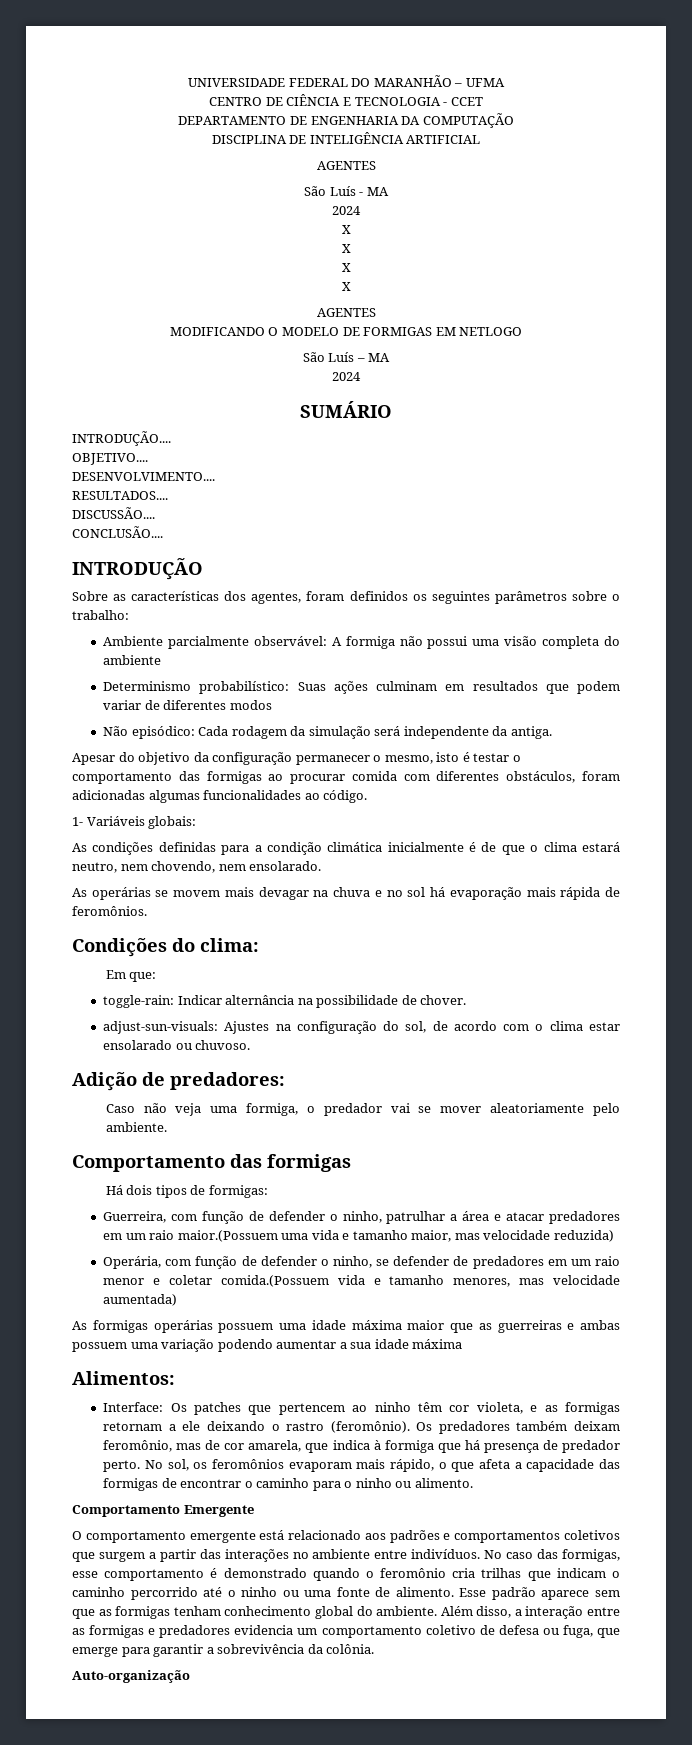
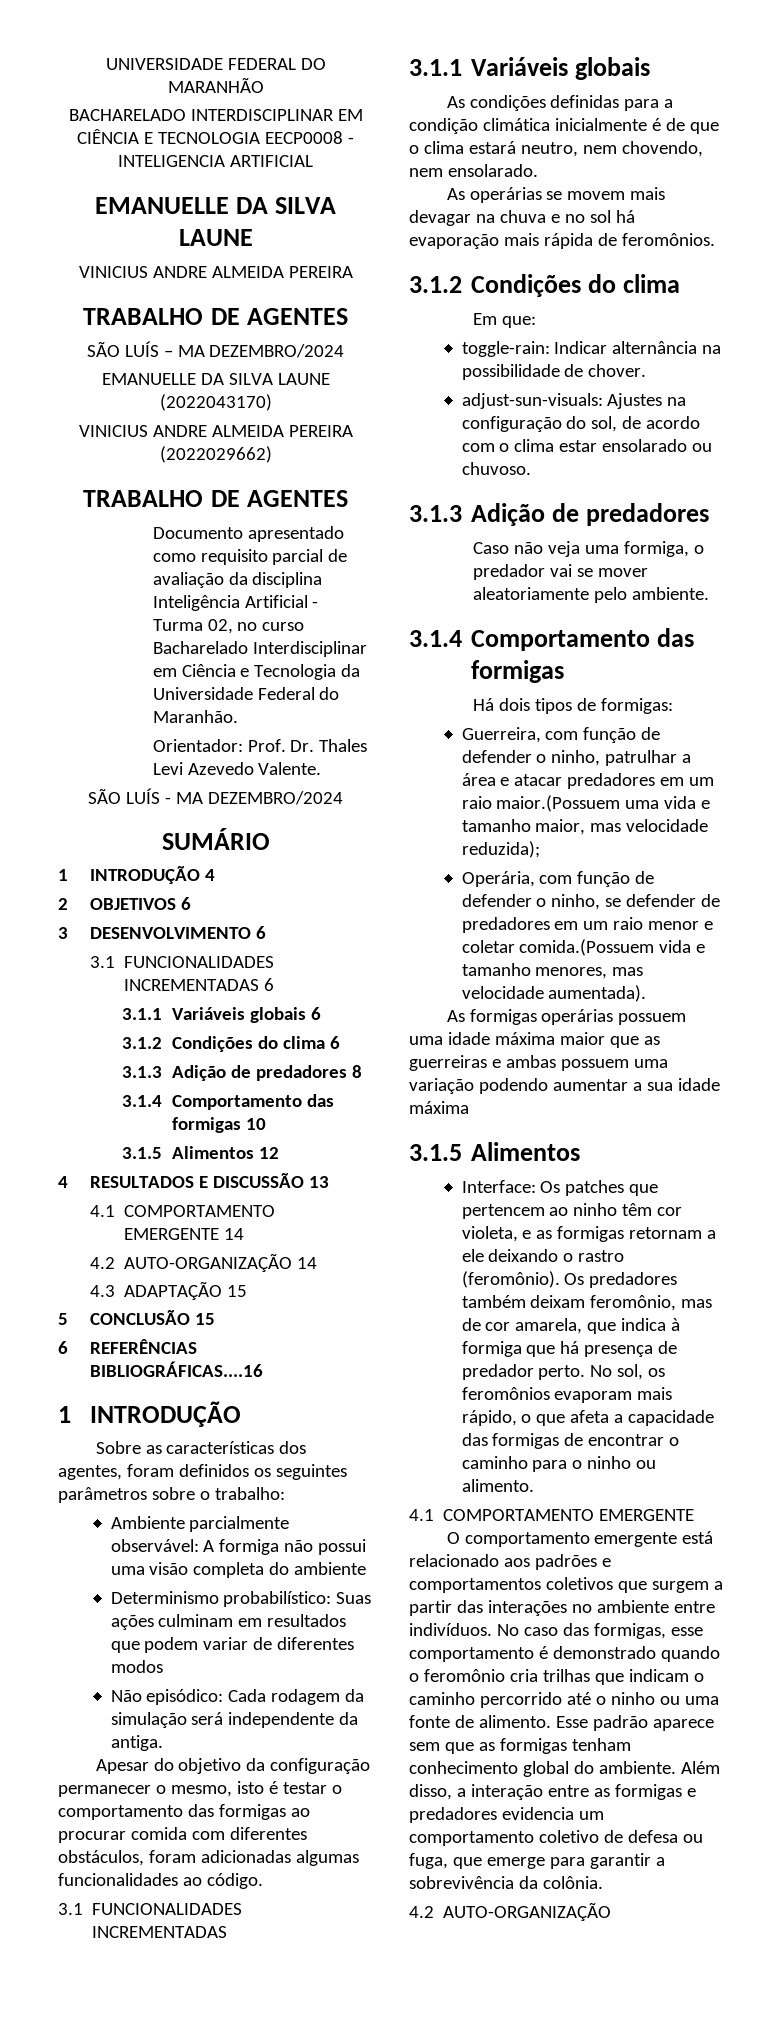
- UNIVERSIDADE FEDERAL DO MARANHÃO – UFMA
- CENTRO DE CIÊNCIA E TECNOLOGIA - CCET
- DEPARTAMENTO DE ENGENHARIA DA COMPUTAÇÃO
- DISCIPLINA DE INTELIGÊNCIA ARTIFICIAL
- AGENTES
- São Luís - MA
- 2024
- X
- X
- X
- X
- AGENTES
- MODIFICANDO O MODELO DE FORMIGAS EM NETLOGO
- São Luís – MA
- 2024
+ UNIVERSIDADE FEDERAL DO MARANHÃO
+ BACHARELADO INTERDISCIPLINAR EM CIÊNCIA E TECNOLOGIA EECP0008 - INTELIGENCIA ARTIFICIAL
+ EMANUELLE DA SILVA LAUNE
+ VINICIUS ANDRE ALMEIDA PEREIRA
+ TRABALHO DE AGENTES
+ SÃO LUÍS – MA DEZEMBRO/2024
+ EMANUELLE DA SILVA LAUNE (2022043170)
+ VINICIUS ANDRE ALMEIDA PEREIRA (2022029662)
+ TRABALHO DE AGENTES
+ Documento apresentado como requisito parcial de avaliação da disciplina Inteligência Artificial - Turma 02, no curso Bacharelado Interdisciplinar em Ciência e Tecnologia da Universidade Federal do Maranhão.
+ Orientador: Prof. Dr. Thales Levi Azevedo Valente.
+ SÃO LUÍS - MA DEZEMBRO/2024
- INTRODUÇÃO....
- OBJETIVO....
- DESENVOLVIMENTO....
- RESULTADOS....
- DISCUSSÃO....
- CONCLUSÃO....
- INTRODUÇÃO
+ 1 INTRODUÇÃO 4
+ 2 OBJETIVOS 6
+ 3 DESENVOLVIMENTO 6
+ 3.1 FUNCIONALIDADES INCREMENTADAS 6
+ 3.1.1 Variáveis globais 6
+ 3.1.2 Condições do clima 6
+ 3.1.3 Adição de predadores 8
+ 3.1.4 Comportamento das formigas 10
+ 3.1.5 Alimentos 12
+ 4 RESULTADOS E DISCUSSÃO 13
+ 4.1 COMPORTAMENTO EMERGENTE 14
+ 4.2 AUTO-ORGANIZAÇÃO 14
+ 4.3 ADAPTAÇÃO 15
+ 5 CONCLUSÃO 15
+ 6 REFERÊNCIAS BIBLIOGRÁFICAS....16
+ 1 INTRODUÇÃO
  Apesar do objetivo da configuração permanecer o mesmo, isto é testar o comportamento das formigas ao procurar comida com diferentes obstáculos, foram adicionadas algumas funcionalidades ao código.
- 1- Variáveis globais:
+ 3.1 FUNCIONALIDADES INCREMENTADAS
+ 3.1.1 Variáveis globais
  As operárias se movem mais devagar na chuva e no sol há evaporação mais rápida de feromônios.
- Condições do clima:
+ 3.1.2 Condições do clima
  adjust-sun-visuals: Ajustes na configuração do sol, de acordo com o clima estar ensolarado ou chuvoso.
- Adição de predadores:
+ 3.1.3 Adição de predadores
  Caso não veja uma formiga, o predador vai se mover aleatoriamente pelo ambiente.
- Comportamento das formigas
+ 3.1.4 Comportamento das formigas
- Guerreira, com função de defender o ninho, patrulhar a área e atacar predadores em um raio maior.(Possuem uma vida e tamanho maior, mas velocidade reduzida)
+ Guerreira, com função de defender o ninho, patrulhar a área e atacar predadores em um raio maior.(Possuem uma vida e tamanho maior, mas velocidade reduzida);
- Operária, com função de defender o ninho, se defender de predadores em um raio menor e coletar comida.(Possuem vida e tamanho menores, mas velocidade aumentada)
+ Operária, com função de defender o ninho, se defender de predadores em um raio menor e coletar comida.(Possuem vida e tamanho menores, mas velocidade aumentada).
  As formigas operárias possuem uma idade máxima maior que as guerreiras e ambas possuem uma variação podendo aumentar a sua idade máxima
- Alimentos:
+ 3.1.5 Alimentos
  No sol, os feromônios evaporam mais rápido, o que afeta a capacidade das formigas de encontrar o caminho para o ninho ou alimento.
- Comportamento Emergente
+ 4.1 COMPORTAMENTO EMERGENTE
  Além disso, a interação entre as formigas e predadores evidencia um comportamento coletivo de defesa ou fuga, que emerge para garantir a sobrevivência da colônia.
- Auto-organização
+ 4.2 AUTO-ORGANIZAÇÃO

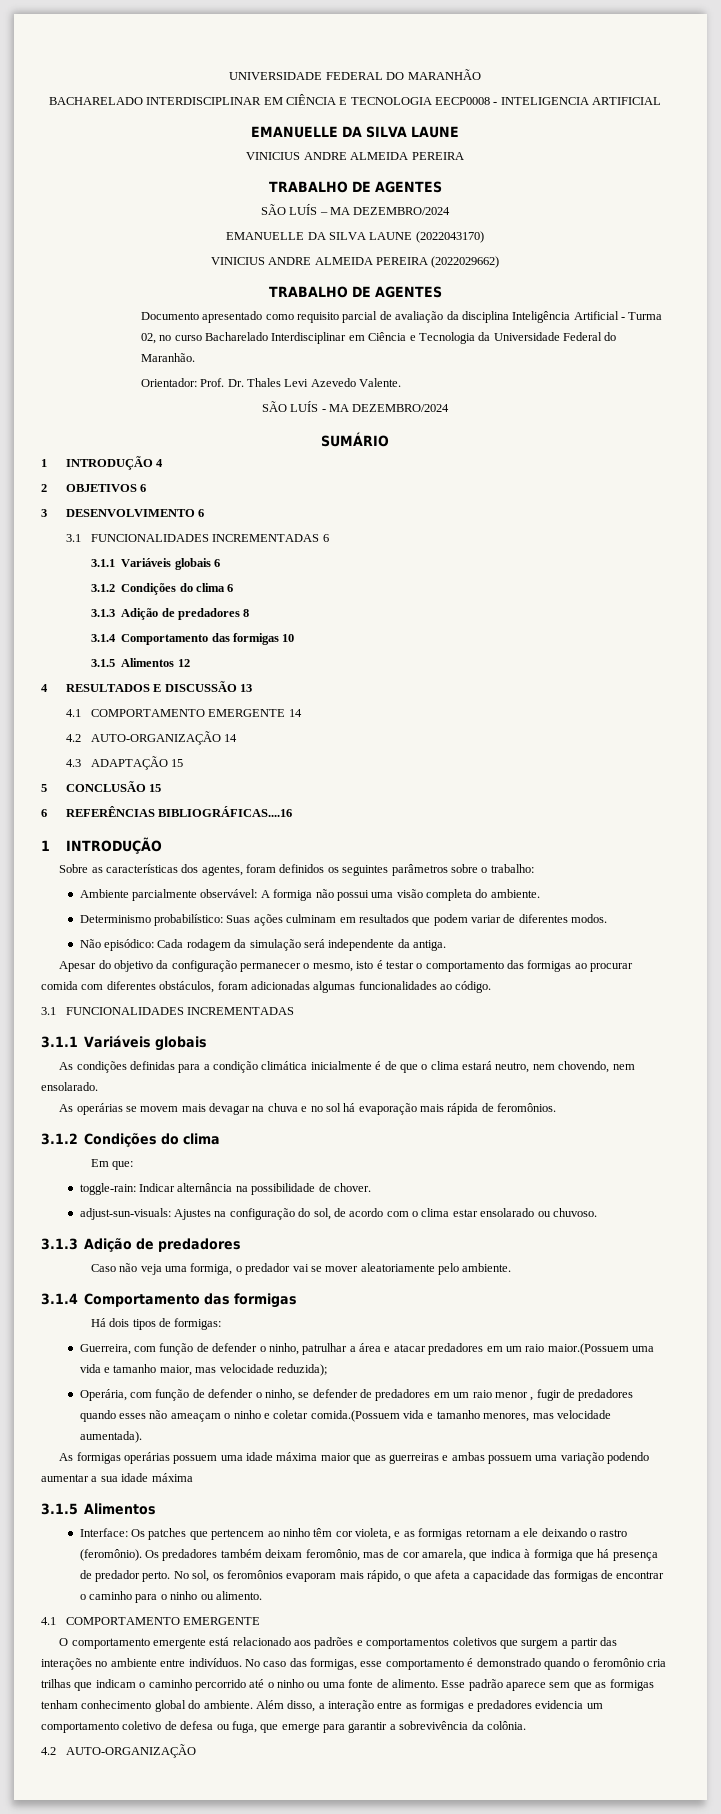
- Ambiente parcialmente observável: A formiga não possui uma visão completa do ambiente
+ Ambiente parcialmente observável: A formiga não possui uma visão completa do ambiente.
- Determinismo probabilístico: Suas ações culminam em resultados que podem variar de diferentes modos
+ Determinismo probabilístico: Suas ações culminam em resultados que podem variar de diferentes modos.
- Operária, com função de defender o ninho, se defender de predadores em um raio menor e coletar comida.(Possuem vida e tamanho menores, mas velocidade aumentada).
+ Operária, com função de defender o ninho, se defender de predadores em um raio menor , fugir de predadores quando esses não ameaçam o ninho e coletar comida.(Possuem vida e tamanho menores, mas velocidade aumentada).

